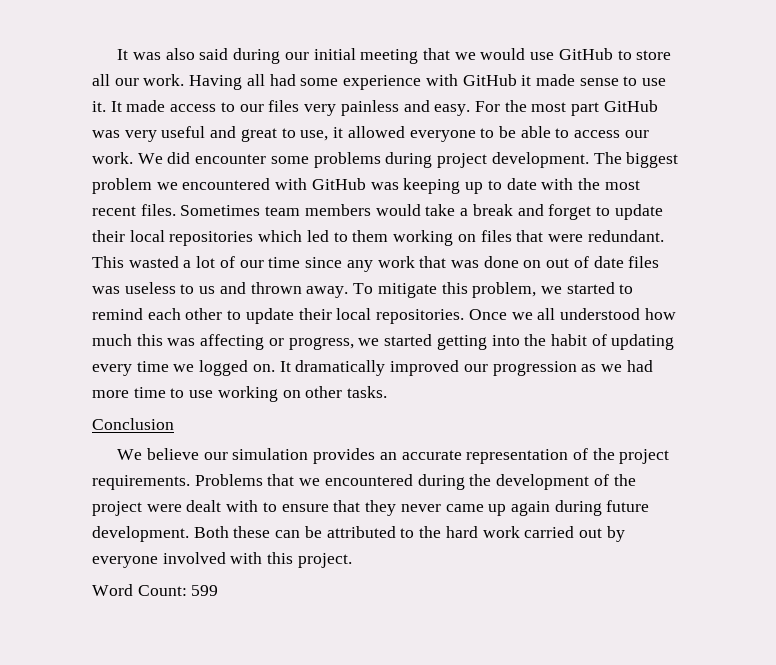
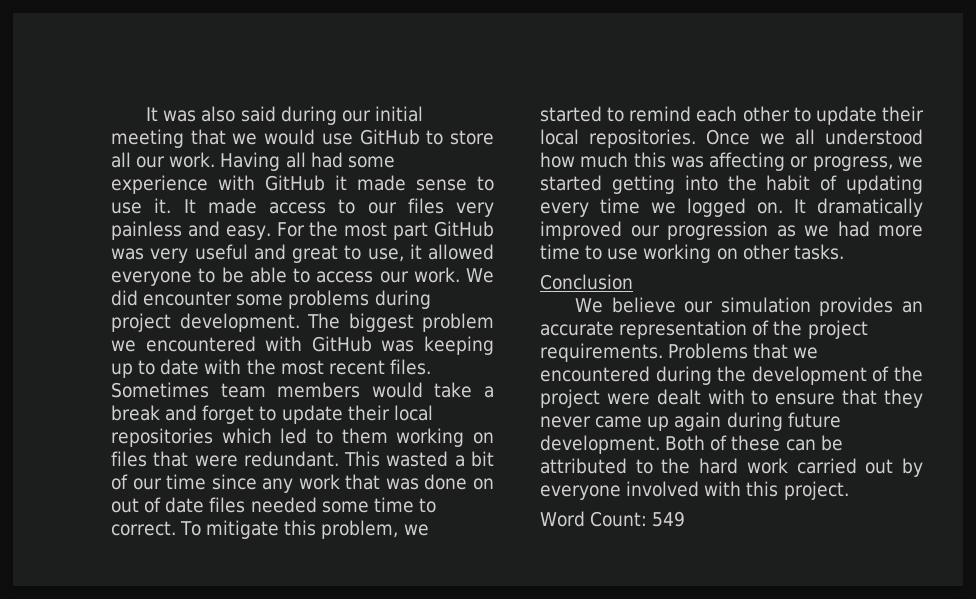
- This wasted a lot of our time since any work that was done on out of date files was useless to us and thrown away.
+ This wasted a bit of our time since any work that was done on out of date files needed some time to correct.
- Both these can be attributed to the hard work carried out by everyone involved with this project.
+ Both of these can be attributed to the hard work carried out by everyone involved with this project.
- Word Count: 599
+ Word Count: 549

